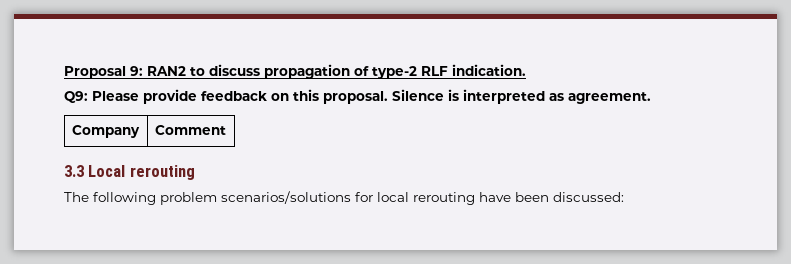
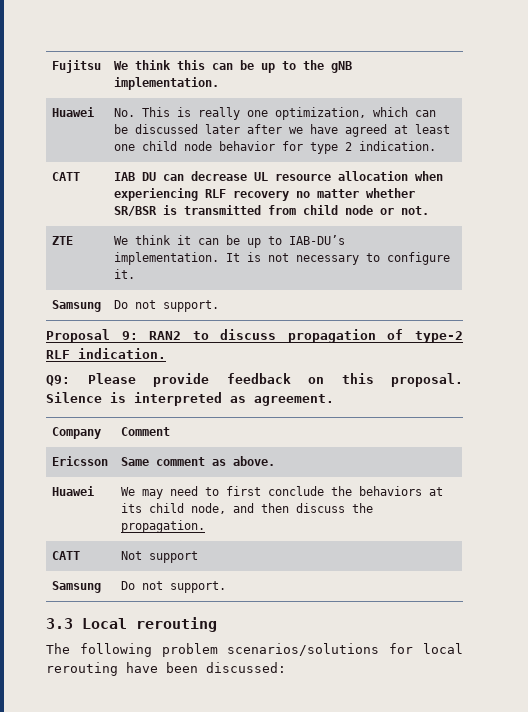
+ Fujitsu | We think this can be up to the gNB implementation.
+ Huawei | No. This is really one optimization, which can be discussed later after we have agreed at least one child node behavior for type 2 indication.
+ CATT | IAB DU can decrease UL resource allocation when experiencing RLF recovery no matter whether SR/BSR is transmitted from child node or not.
+ ZTE | We think it can be up to IAB-DU’s implementation. It is not necessary to configure it.
+ Samsung | Do not support.
+ Ericsson | Same comment as above.
+ Huawei | We may need to first conclude the behaviors at its child node, and then discuss the propagation.
+ CATT | Not support
+ Samsung | Do not support.

